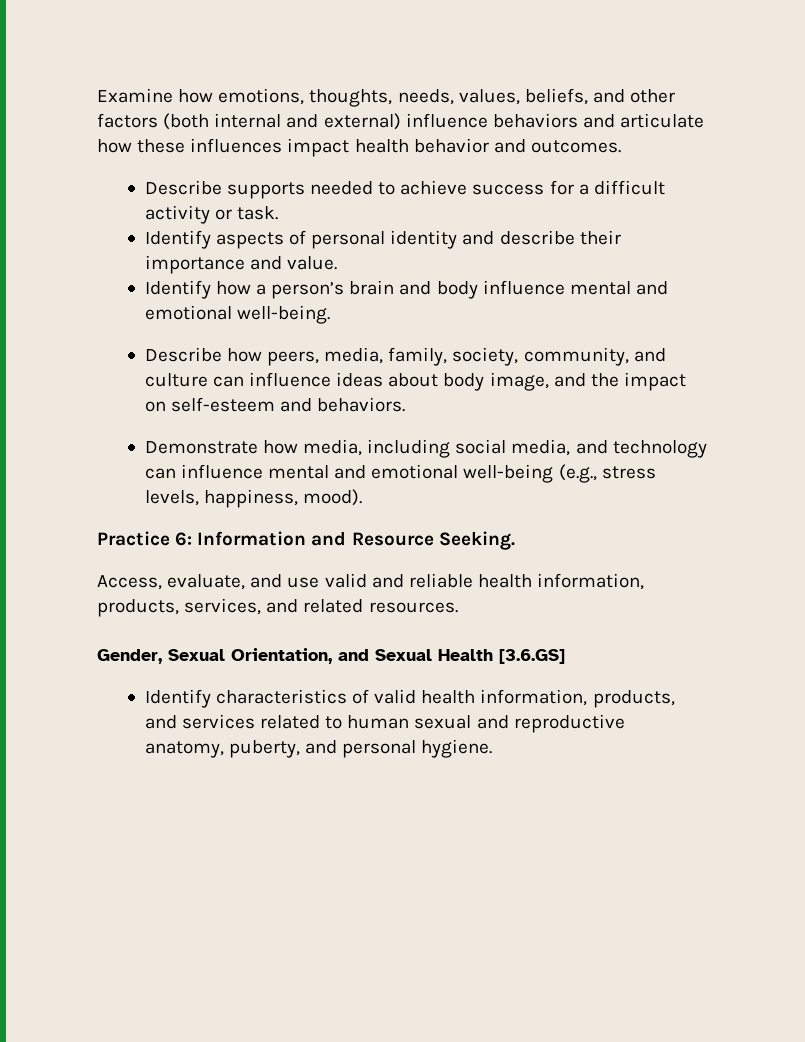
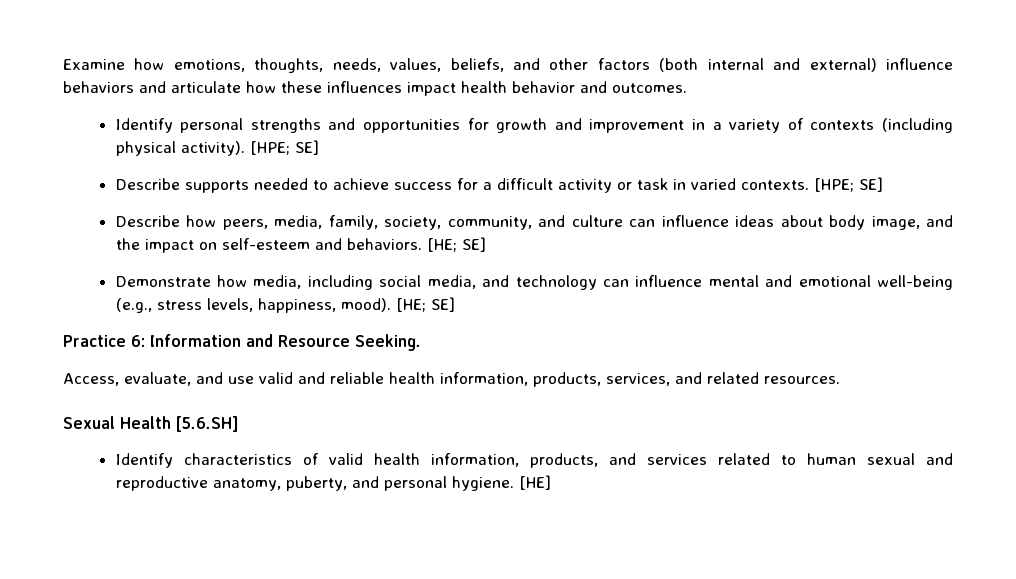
+ Identify personal strengths and opportunities for growth and improvement in a variety of contexts (including physical activity). [HPE; SE]
- Describe supports needed to achieve success for a difficult activity or task.
- Identify aspects of personal identity and describe their importance and value.
- Identify how a person’s brain and body influence mental and emotional well-being.
+ Describe supports needed to achieve success for a difficult activity or task in varied contexts. [HPE; SE]
- Describe how peers, media, family, society, community, and culture can influence ideas about body image, and the impact on self-esteem and behaviors.
+ Describe how peers, media, family, society, community, and culture can influence ideas about body image, and the impact on self-esteem and behaviors. [HE; SE]
- Demonstrate how media, including social media, and technology can influence mental and emotional well-being (e.g., stress levels, happiness, mood).
+ Demonstrate how media, including social media, and technology can influence mental and emotional well-being (e.g., stress levels, happiness, mood). [HE; SE]
- Gender, Sexual Orientation, and Sexual Health [3.6.GS]
+ Sexual Health [5.6.SH]
+ [HE]

